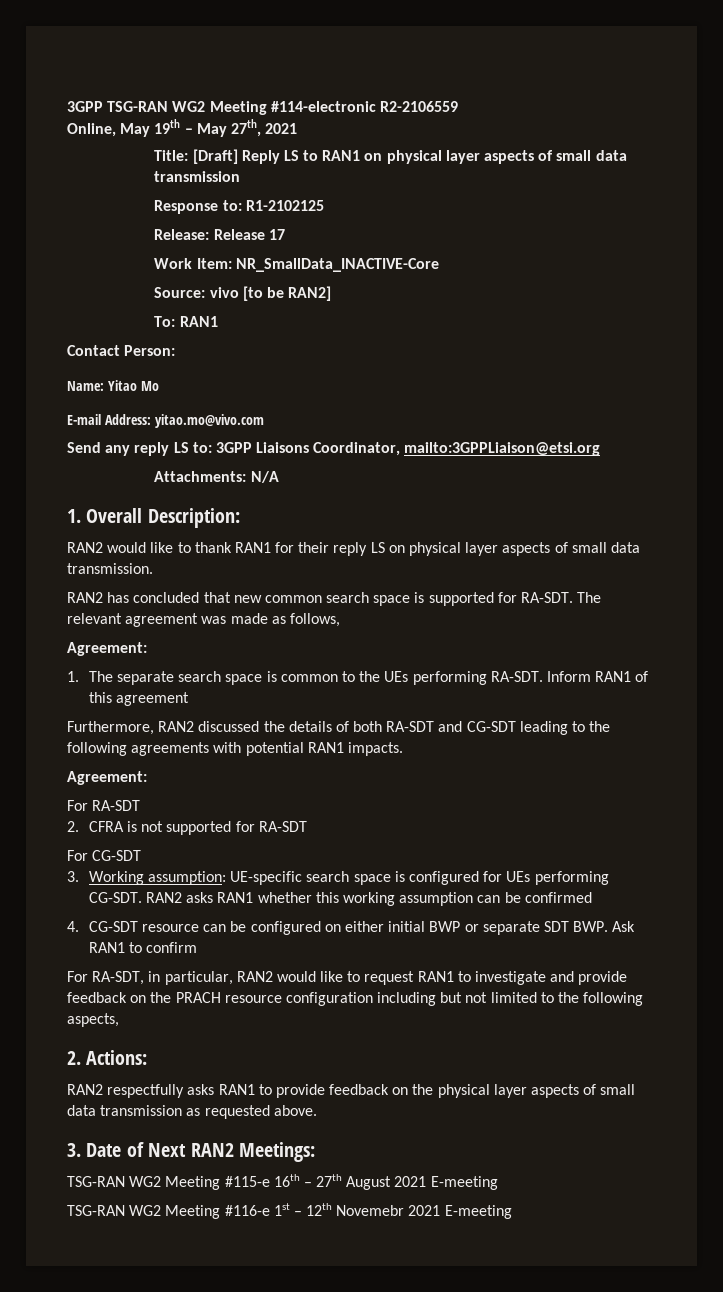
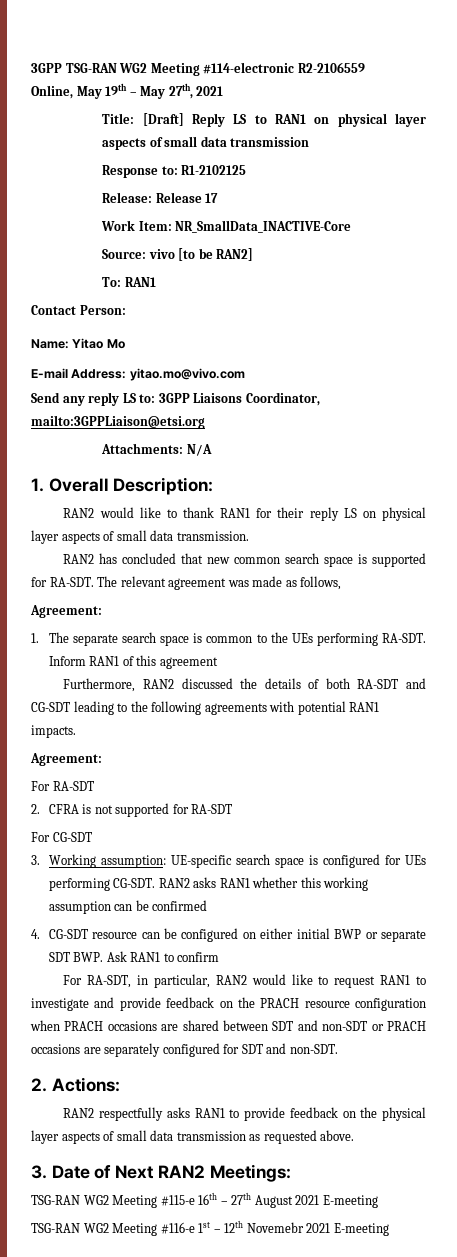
- For RA-SDT, in particular, RAN2 would like to request RAN1 to investigate and provide feedback on the PRACH resource configuration including but not limited to the following aspects,
+ For RA-SDT, in particular, RAN2 would like to request RAN1 to investigate and provide feedback on the PRACH resource configuration when PRACH occasions are shared between SDT and non-SDT or PRACH occasions are separately configured for SDT and non-SDT.

